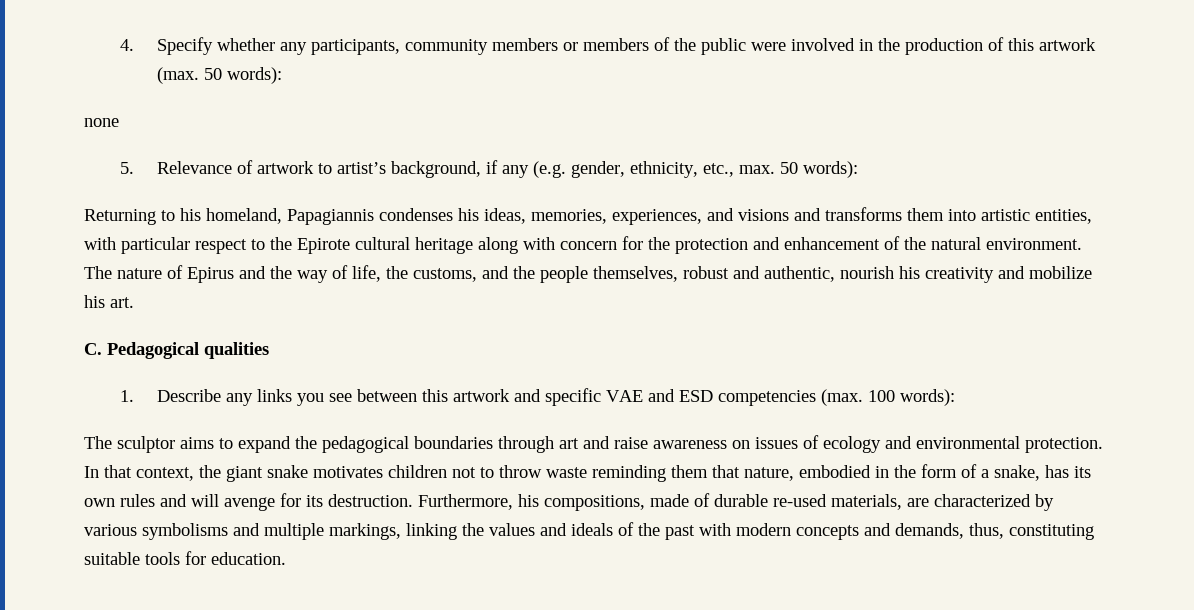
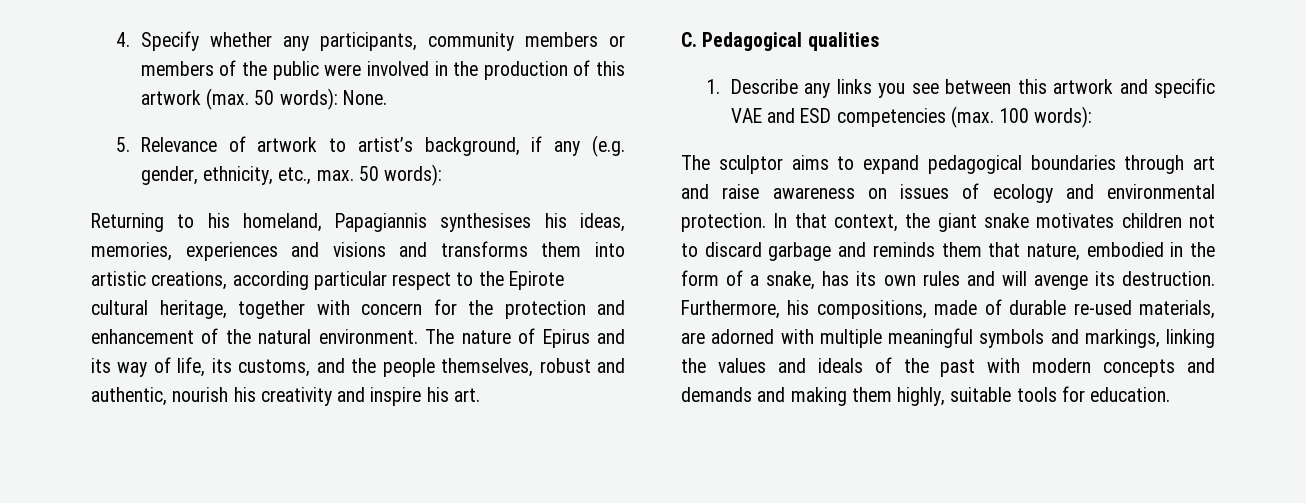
- 4. Specify whether any participants, community members or members of the public were involved in the production of this artwork (max. 50 words):
- none
+ 4. Specify whether any participants, community members or members of the public were involved in the production of this artwork (max. 50 words): None.
- Returning to his homeland, Papagiannis condenses his ideas, memories, experiences, and visions and transforms them into artistic entities, with particular respect to the Epirote cultural heritage along with concern for the protection and enhancement of the natural environment.
+ Returning to his homeland, Papagiannis synthesises his ideas, memories, experiences and visions and transforms them into artistic creations, according particular respect to the Epirote cultural heritage, together with concern for the protection and enhancement of the natural environment.
- The nature of Epirus and the way of life, the customs, and the people themselves, robust and authentic, nourish his creativity and mobilize his art.
+ The nature of Epirus and its way of life, its customs, and the people themselves, robust and authentic, nourish his creativity and inspire his art.
- The sculptor aims to expand the pedagogical boundaries through art and raise awareness on issues of ecology and environmental protection.
+ The sculptor aims to expand pedagogical boundaries through art and raise awareness on issues of ecology and environmental protection.
- In that context, the giant snake motivates children not to throw waste reminding them that nature, embodied in the form of a snake, has its own rules and will avenge for its destruction.
+ In that context, the giant snake motivates children not to discard garbage and reminds them that nature, embodied in the form of a snake, has its own rules and will avenge its destruction.
- Furthermore, his compositions, made of durable re-used materials, are characterized by various symbolisms and multiple markings, linking the values and ideals of the past with modern concepts and demands, thus, constituting suitable tools for education.
+ Furthermore, his compositions, made of durable re-used materials, are adorned with multiple meaningful symbols and markings, linking the values and ideals of the past with modern concepts and demands and making them highly, suitable tools for education.

